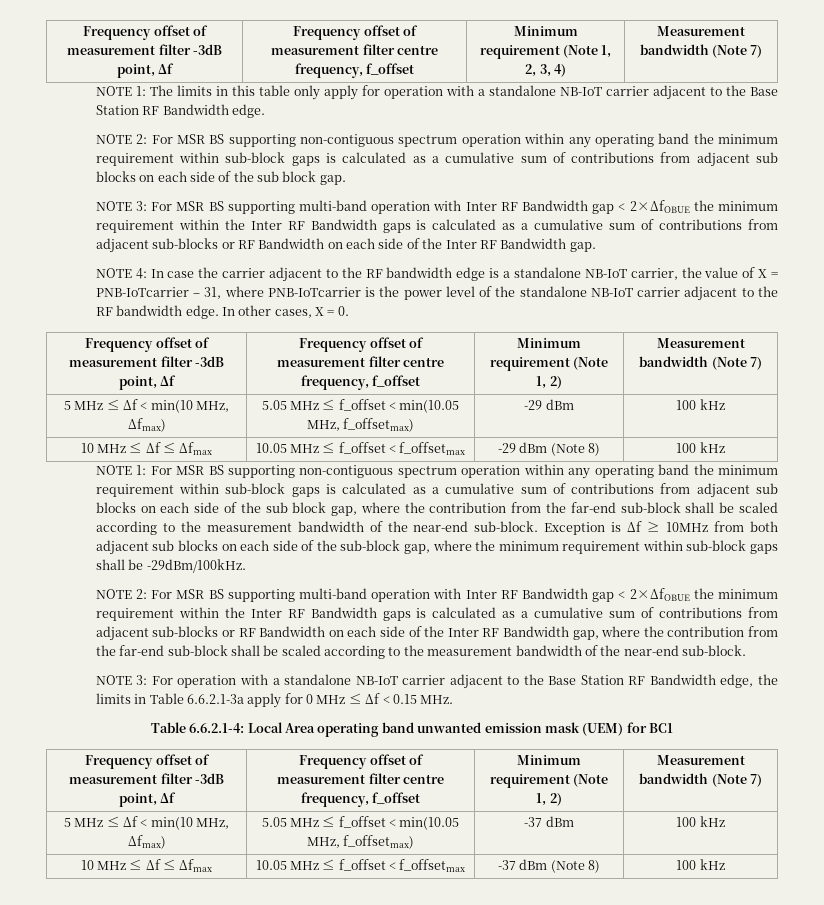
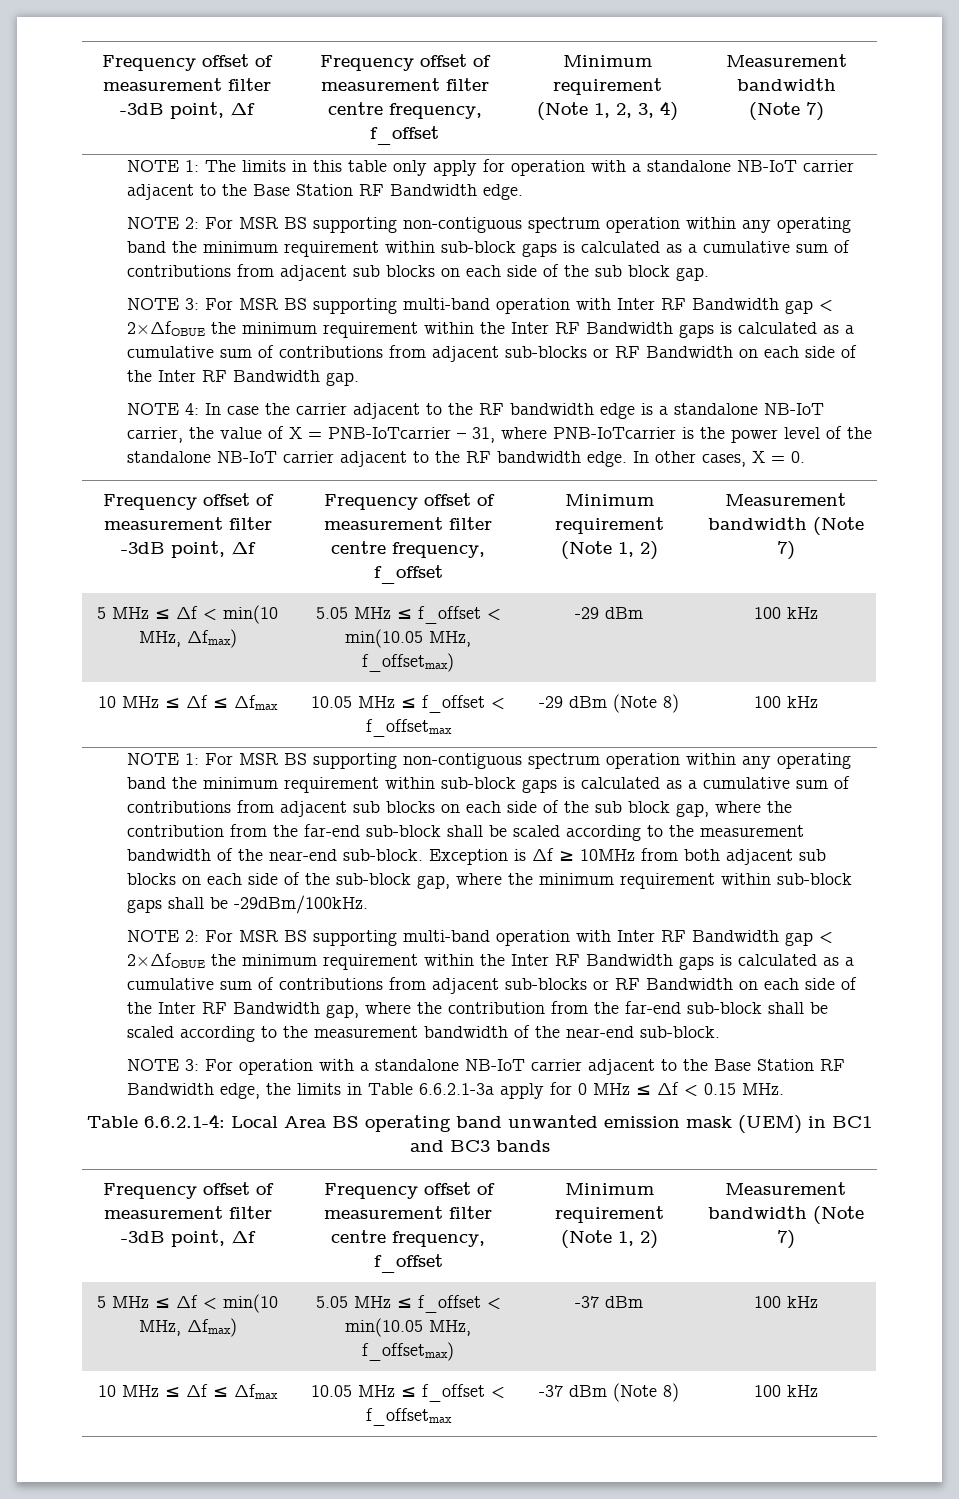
- Table 6.6.2.1-4: Local Area operating band unwanted emission mask (UEM) for BC1
+ Table 6.6.2.1-4: Local Area BS operating band unwanted emission mask (UEM) in BC1 and BC3 bands

